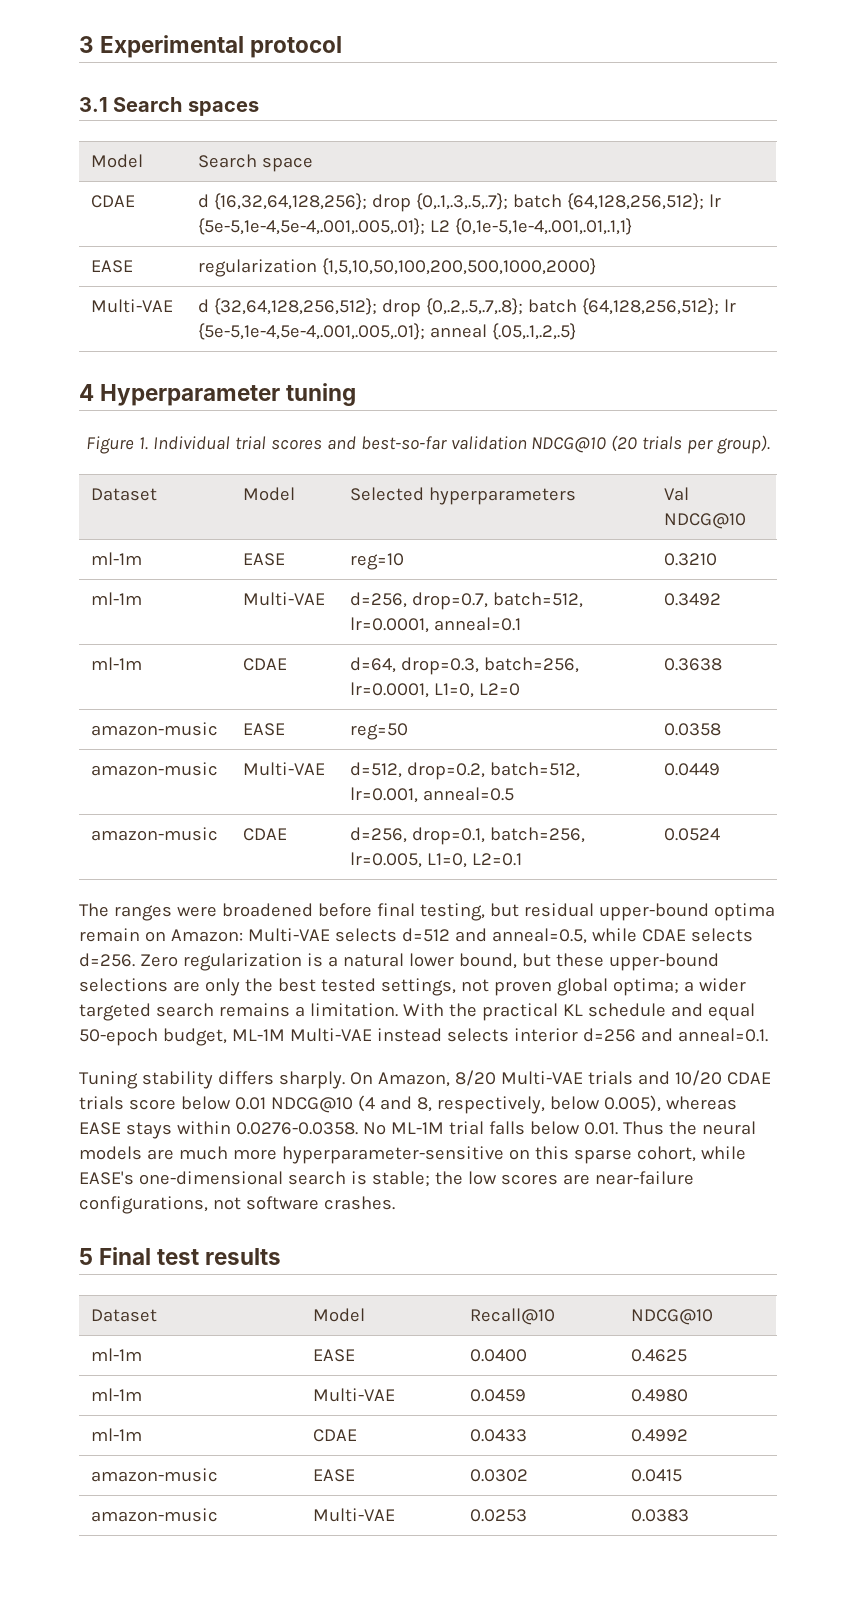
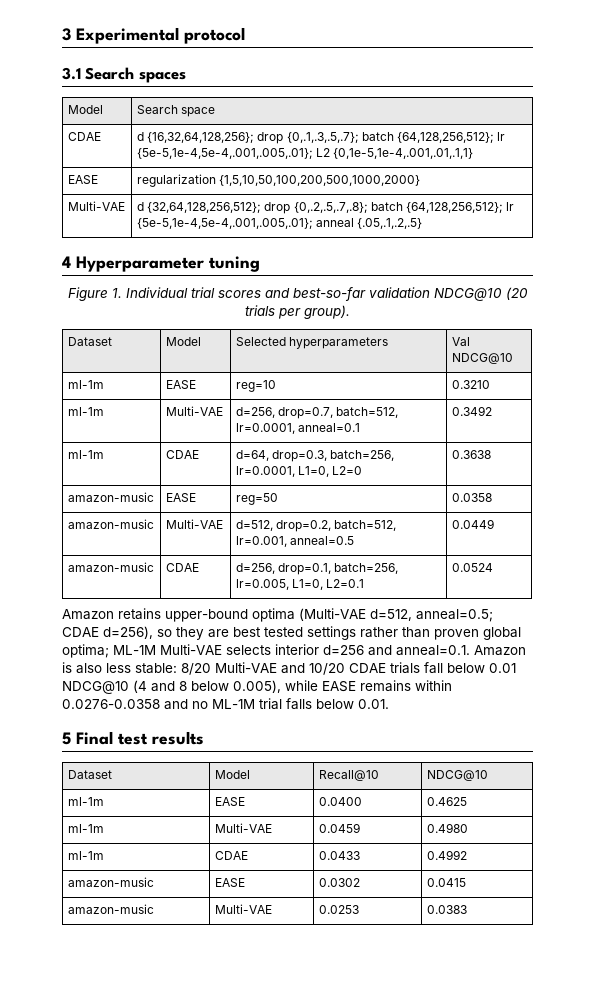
- The ranges were broadened before final testing, but residual upper-bound optima remain on Amazon: Multi-VAE selects d=512 and anneal=0.5, while CDAE selects d=256. Zero regularization is a natural lower bound, but these upper-bound selections are only the best tested settings, not proven global optima; a wider targeted search remains a limitation. With the practical KL schedule and equal 50-epoch budget, ML-1M Multi-VAE instead selects interior d=256 and anneal=0.1.
- Tuning stability differs sharply. On Amazon, 8/20 Multi-VAE trials and 10/20 CDAE trials score below 0.01 NDCG@10 (4 and 8, respectively, below 0.005), whereas EASE stays within 0.0276-0.0358. No ML-1M trial falls below 0.01. Thus the neural models are much more hyperparameter-sensitive on this sparse cohort, while EASE's one-dimensional search is stable; the low scores are near-failure configurations, not software crashes.
+ Amazon retains upper-bound optima (Multi-VAE d=512, anneal=0.5; CDAE d=256), so they are best tested settings rather than proven global optima; ML-1M Multi-VAE selects interior d=256 and anneal=0.1. Amazon is also less stable: 8/20 Multi-VAE and 10/20 CDAE trials fall below 0.01 NDCG@10 (4 and 8 below 0.005), while EASE remains within 0.0276-0.0358 and no ML-1M trial falls below 0.01.

